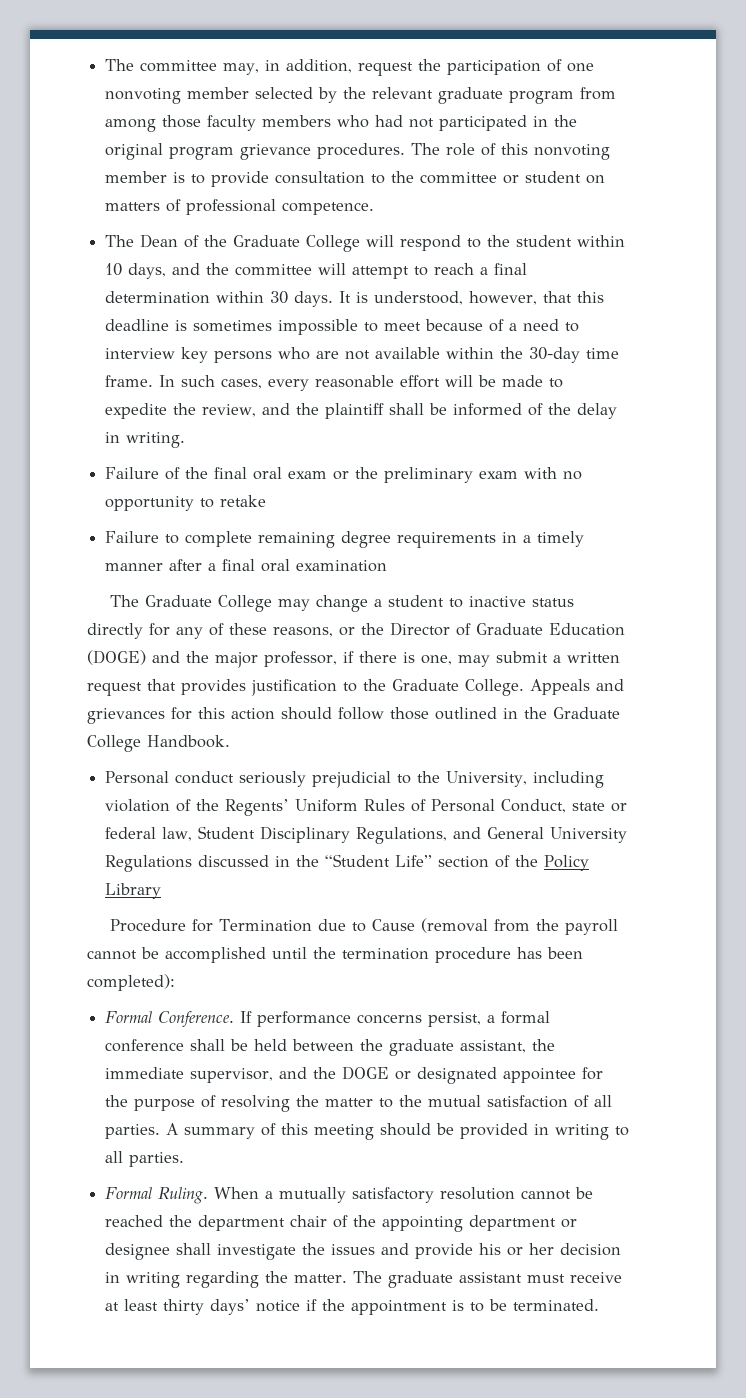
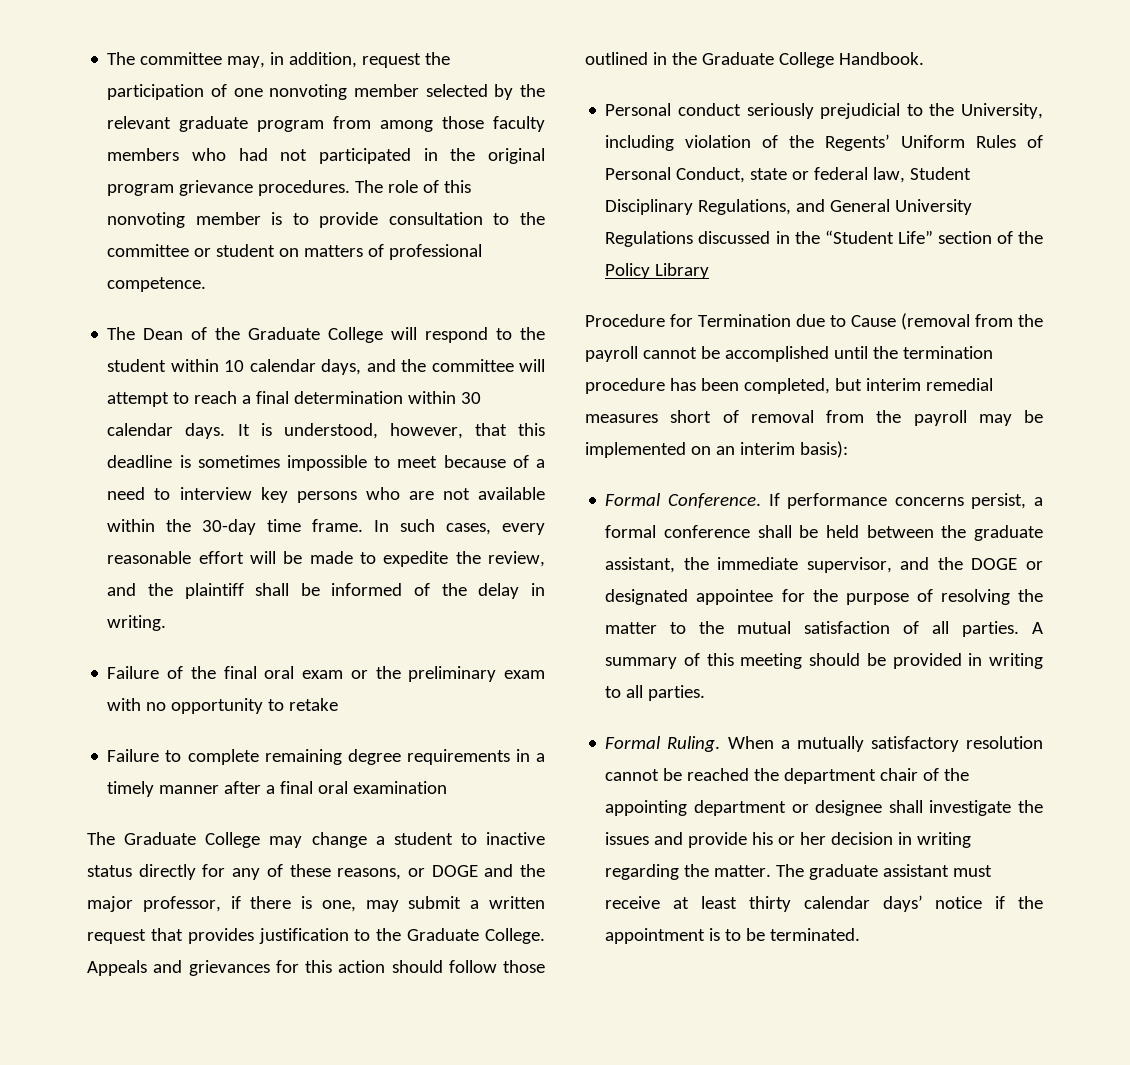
- The Dean of the Graduate College will respond to the student within 10 days, and the committee will attempt to reach a final determination within 30 days.
+ The Dean of the Graduate College will respond to the student within 10 calendar days, and the committee will attempt to reach a final determination within 30 calendar days.
- The Graduate College may change a student to inactive status directly for any of these reasons, or the Director of Graduate Education (DOGE) and the major professor, if there is one, may submit a written request that provides justification to the Graduate College.
+ The Graduate College may change a student to inactive status directly for any of these reasons, or DOGE and the major professor, if there is one, may submit a written request that provides justification to the Graduate College.
- Procedure for Termination due to Cause (removal from the payroll cannot be accomplished until the termination procedure has been completed):
+ Procedure for Termination due to Cause (removal from the payroll cannot be accomplished until the termination procedure has been completed, but interim remedial measures short of removal from the payroll may be implemented on an interim basis):
- The graduate assistant must receive at least thirty days’ notice if the appointment is to be terminated.
+ The graduate assistant must receive at least thirty calendar days’ notice if the appointment is to be terminated.

